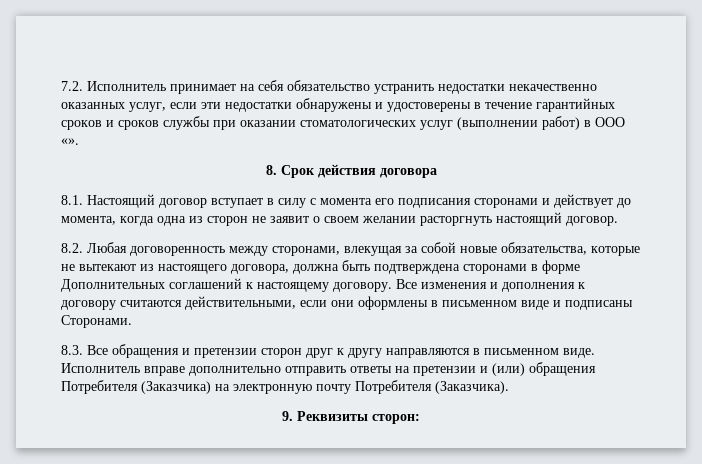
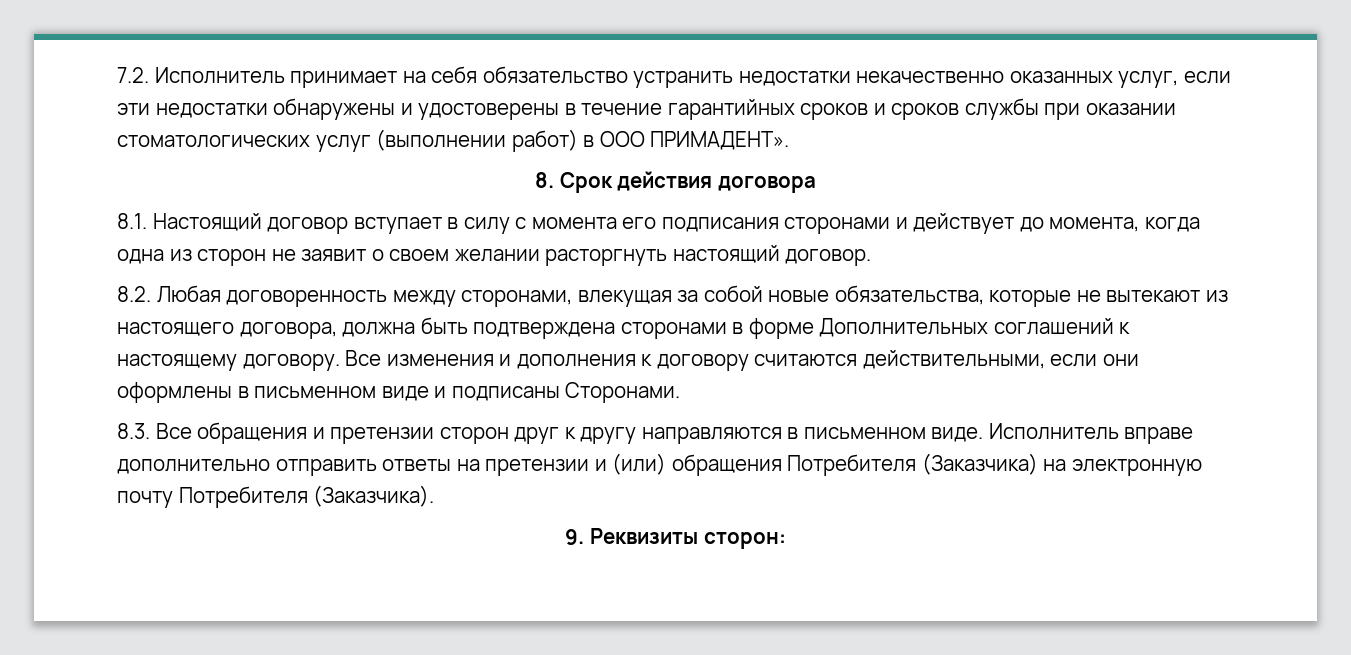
- 7.2. Исполнитель принимает на себя обязательство устранить недостатки некачественно оказанных услуг, если эти недостатки обнаружены и удостоверены в течение гарантийных сроков и сроков службы при оказании стоматологических услуг (выполнении работ) в ООО «».
+ 7.2. Исполнитель принимает на себя обязательство устранить недостатки некачественно оказанных услуг, если эти недостатки обнаружены и удостоверены в течение гарантийных сроков и сроков службы при оказании стоматологических услуг (выполнении работ) в ООО ПРИМАДЕНТ».

